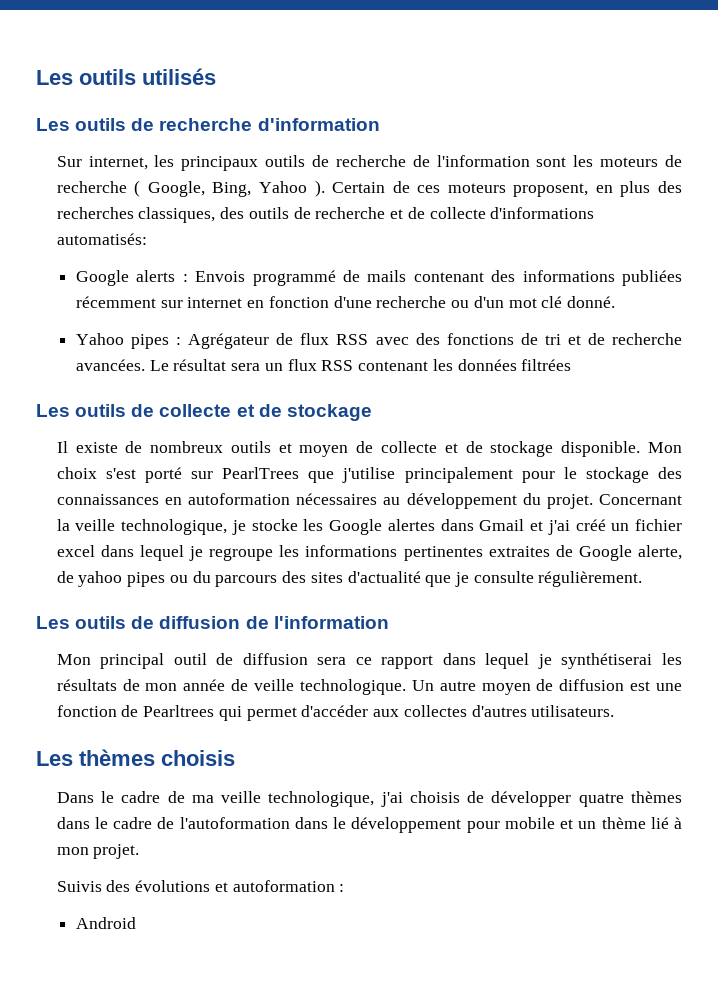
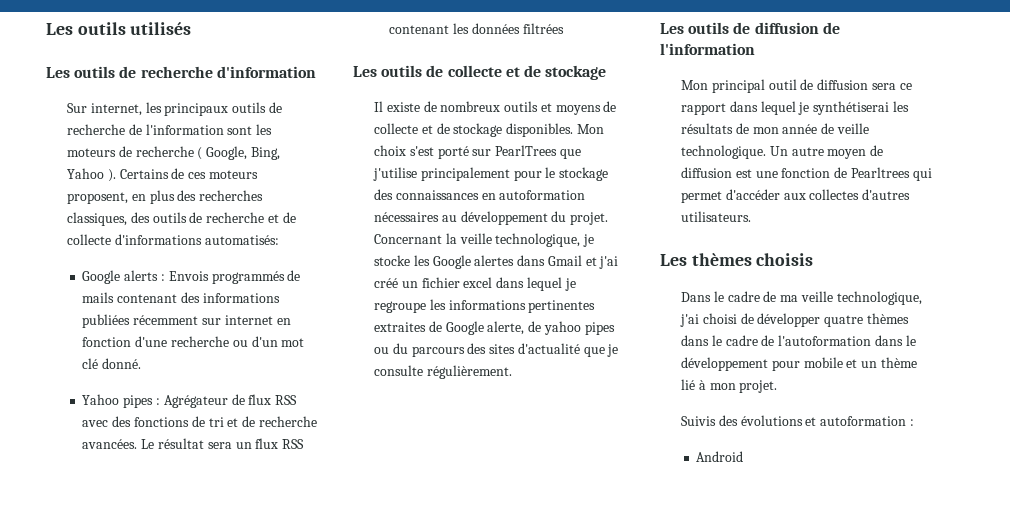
- Certain de ces moteurs proposent, en plus des recherches classiques, des outils de recherche et de collecte d'informations automatisés:
+ Certains de ces moteurs proposent, en plus des recherches classiques, des outils de recherche et de collecte d'informations automatisés:
- Google alerts : Envois programmé de mails contenant des informations publiées récemment sur internet en fonction d'une recherche ou d'un mot clé donné.
+ Google alerts : Envois programmés de mails contenant des informations publiées récemment sur internet en fonction d'une recherche ou d'un mot clé donné.
- Il existe de nombreux outils et moyen de collecte et de stockage disponible.
+ Il existe de nombreux outils et moyens de collecte et de stockage disponibles.
- Dans le cadre de ma veille technologique, j'ai choisis de développer quatre thèmes dans le cadre de l'autoformation dans le développement pour mobile et un thème lié à mon projet.
+ Dans le cadre de ma veille technologique, j'ai choisi de développer quatre thèmes dans le cadre de l'autoformation dans le développement pour mobile et un thème lié à mon projet.

